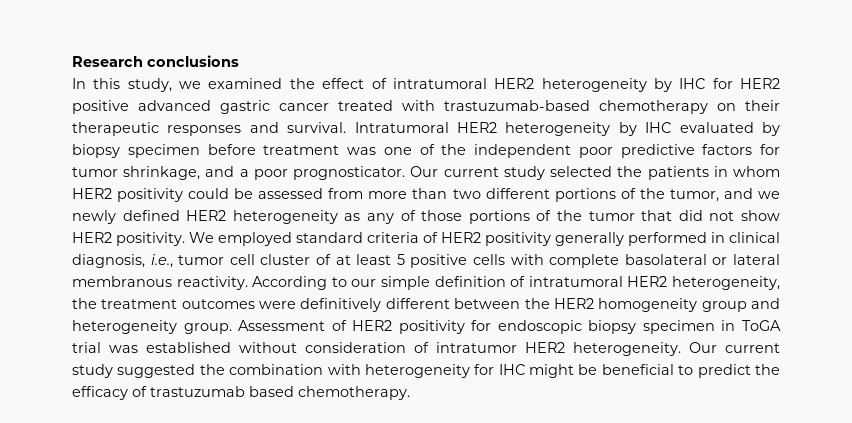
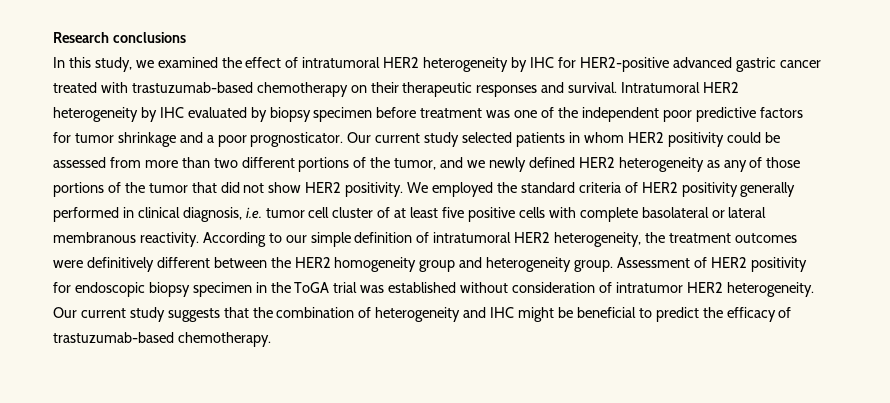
- In this study, we examined the effect of intratumoral HER2 heterogeneity by IHC for HER2 positive advanced gastric cancer treated with trastuzumab-based chemotherapy on their therapeutic responses and survival.
+ In this study, we examined the effect of intratumoral HER2 heterogeneity by IHC for HER2-positive advanced gastric cancer treated with trastuzumab-based chemotherapy on their therapeutic responses and survival.
- Intratumoral HER2 heterogeneity by IHC evaluated by biopsy specimen before treatment was one of the independent poor predictive factors for tumor shrinkage, and a poor prognosticator.
+ Intratumoral HER2 heterogeneity by IHC evaluated by biopsy specimen before treatment was one of the independent poor predictive factors for tumor shrinkage and a poor prognosticator.
- Our current study selected the patients in whom HER2 positivity could be assessed from more than two different portions of the tumor, and we newly defined HER2 heterogeneity as any of those portions of the tumor that did not show HER2 positivity.
+ Our current study selected patients in whom HER2 positivity could be assessed from more than two different portions of the tumor, and we newly defined HER2 heterogeneity as any of those portions of the tumor that did not show HER2 positivity.
- We employed standard criteria of HER2 positivity generally performed in clinical diagnosis, i.e., tumor cell cluster of at least 5 positive cells with complete basolateral or lateral membranous reactivity.
+ We employed the standard criteria of HER2 positivity generally performed in clinical diagnosis, i.e. tumor cell cluster of at least five positive cells with complete basolateral or lateral membranous reactivity.
- Assessment of HER2 positivity for endoscopic biopsy specimen in ToGA trial was established without consideration of intratumor HER2 heterogeneity.
+ Assessment of HER2 positivity for endoscopic biopsy specimen in the ToGA trial was established without consideration of intratumor HER2 heterogeneity.
- Our current study suggested the combination with heterogeneity for IHC might be beneficial to predict the efficacy of trastuzumab based chemotherapy.
+ Our current study suggests that the combination of heterogeneity and IHC might be beneficial to predict the efficacy of trastuzumab-based chemotherapy.

